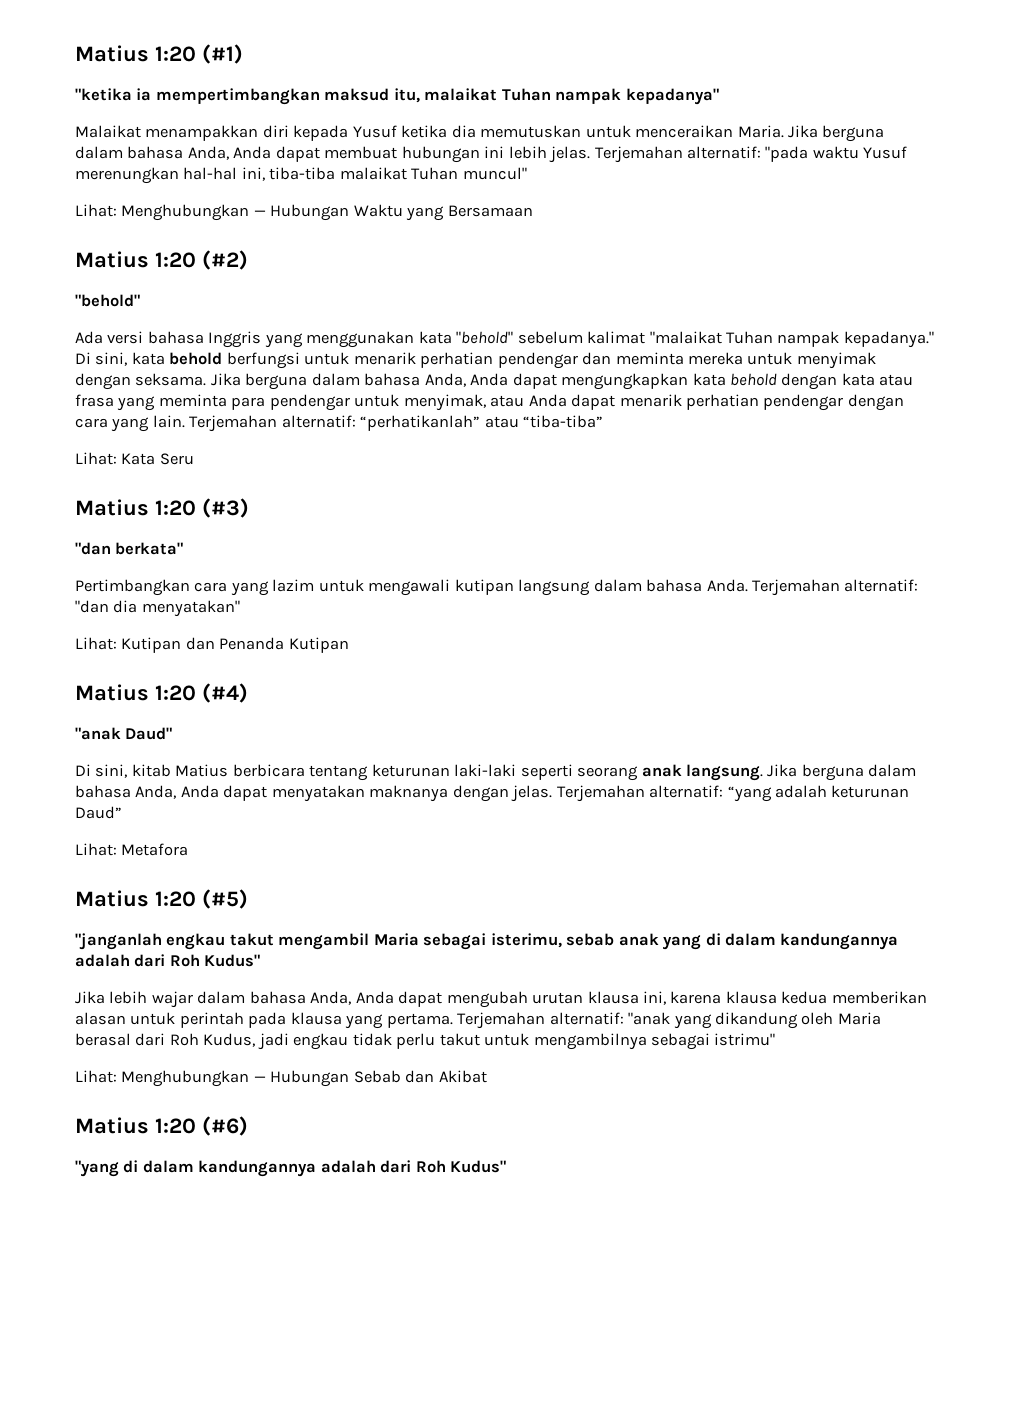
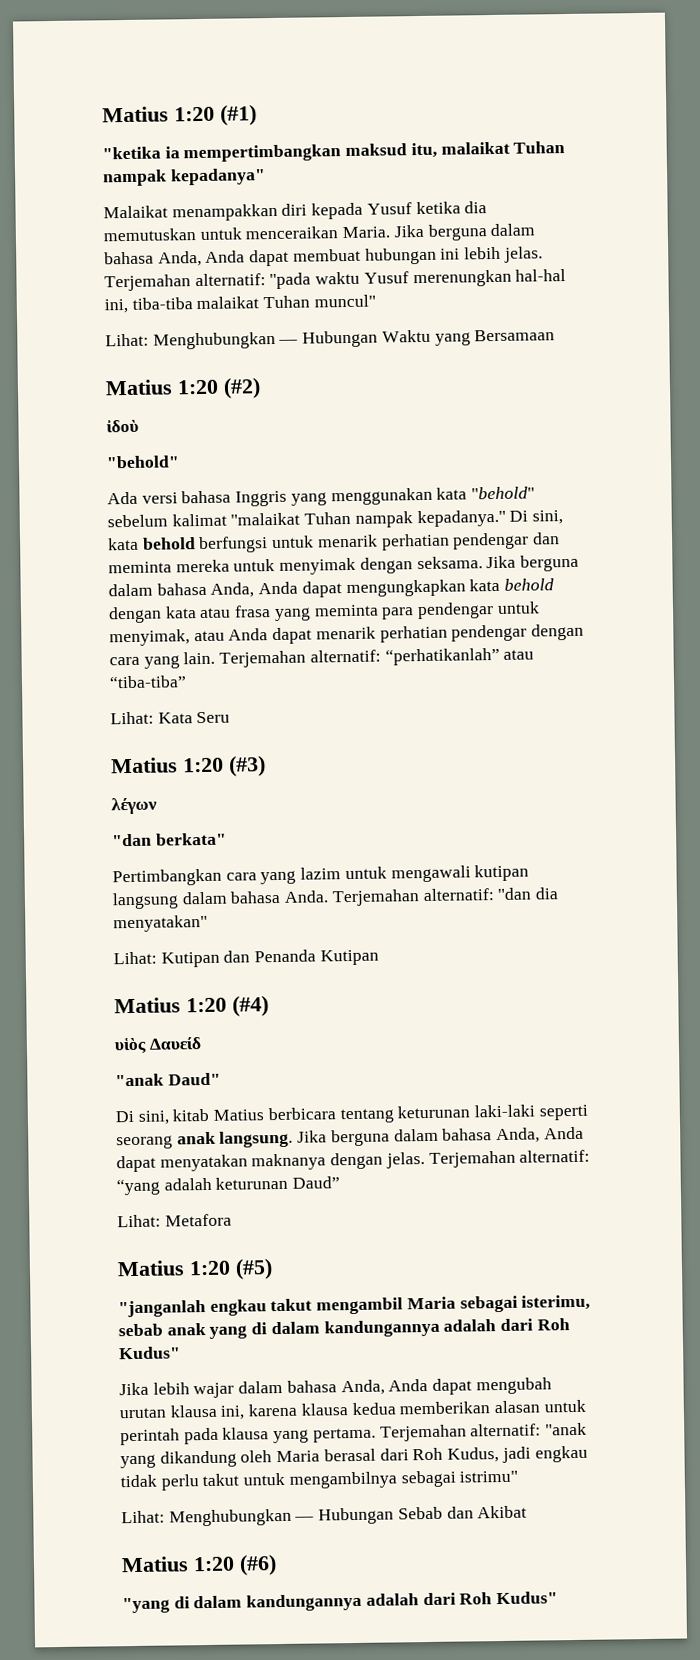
+ ἰδοὺ
+ λέγων
+ υἱὸς Δαυείδ

